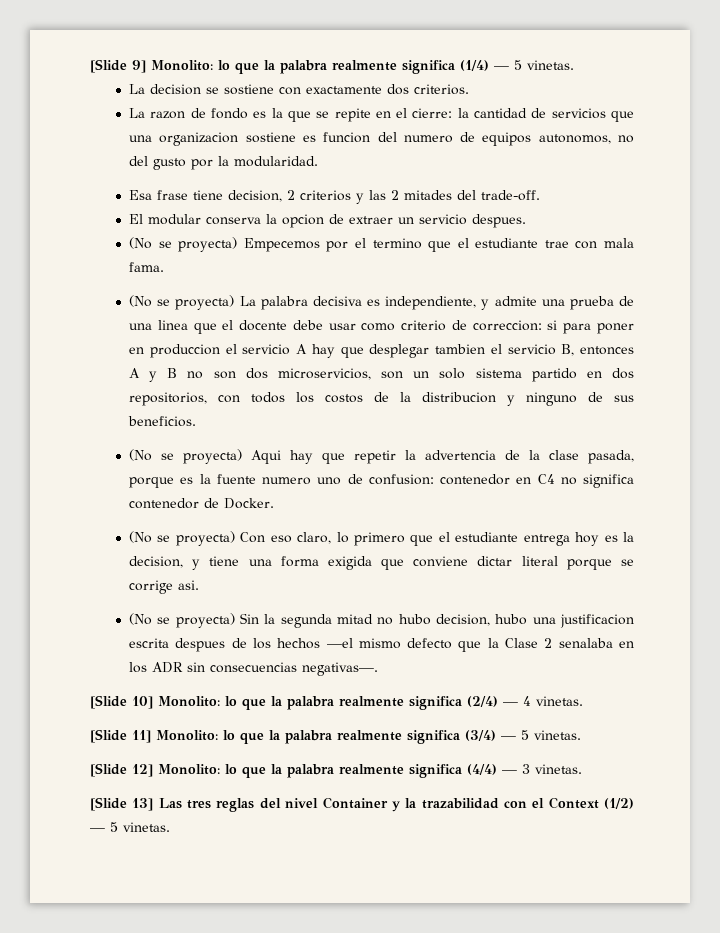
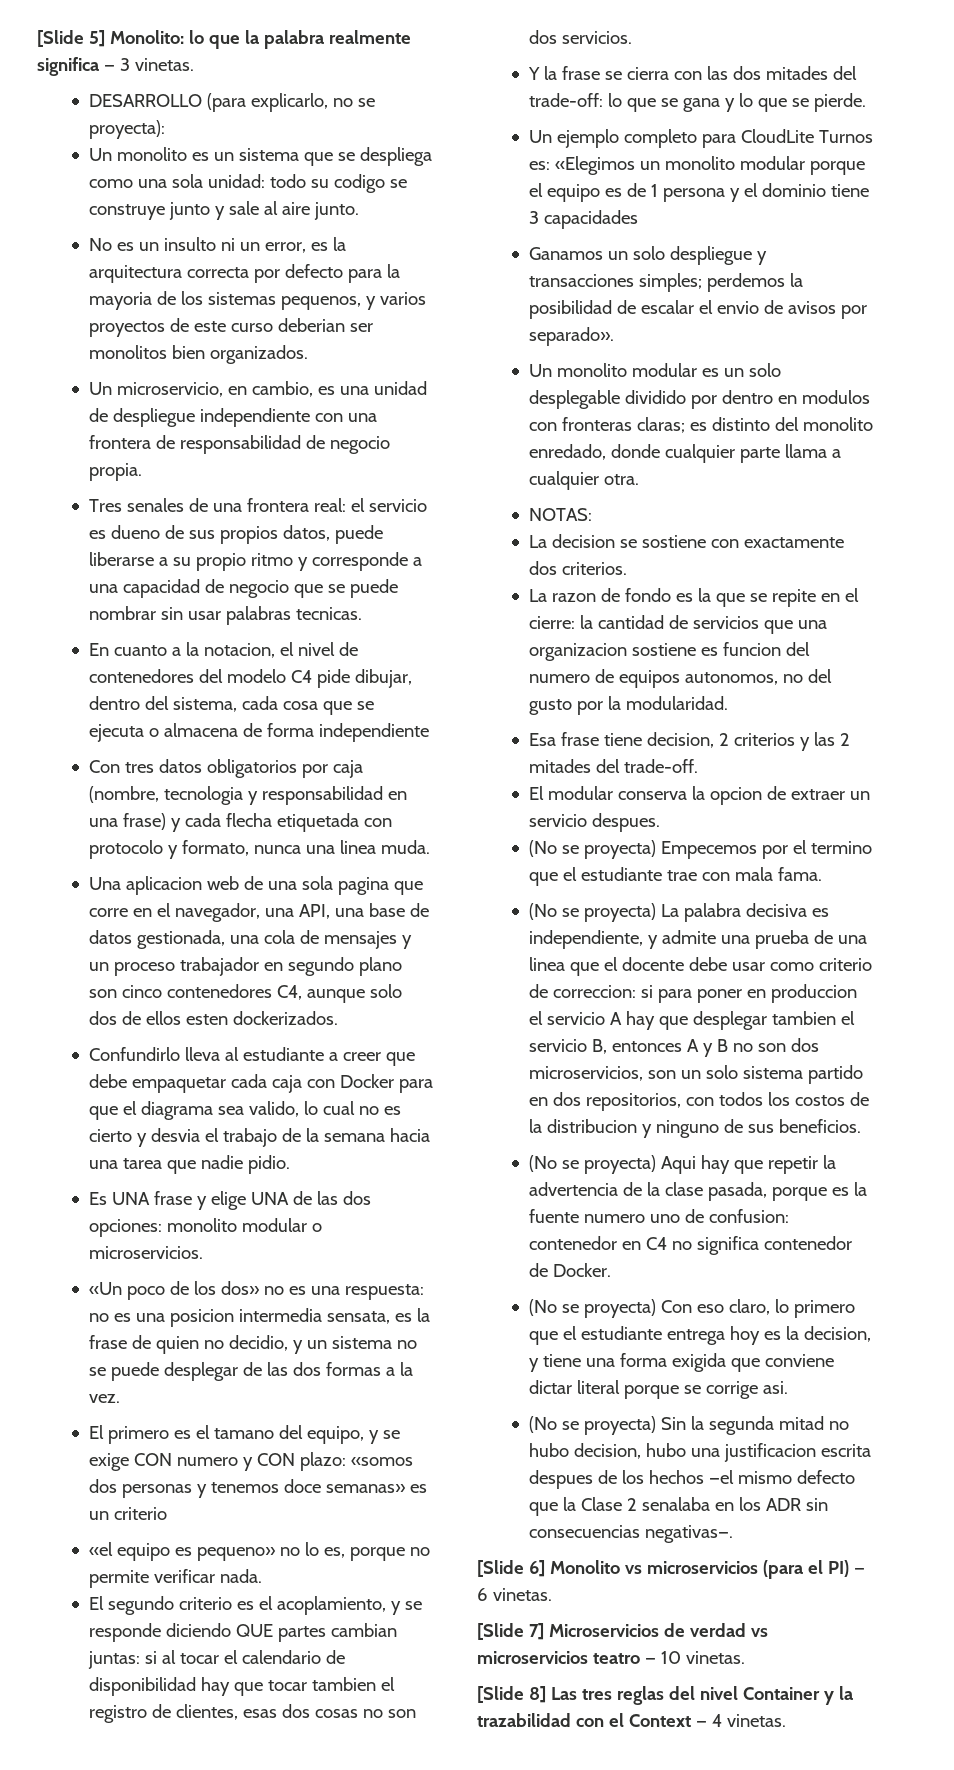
- [Slide 9] Monolito: lo que la palabra realmente significa (1/4) — 5 vinetas.
+ [Slide 5] Monolito: lo que la palabra realmente significa — 3 vinetas.
+ DESARROLLO (para explicarlo, no se proyecta):
+ Un monolito es un sistema que se despliega como una sola unidad: todo su codigo se construye junto y sale al aire junto.
+ No es un insulto ni un error, es la arquitectura correcta por defecto para la mayoria de los sistemas pequenos, y varios proyectos de este curso deberian ser monolitos bien organizados.
+ Un microservicio, en cambio, es una unidad de despliegue independiente con una frontera de responsabilidad de negocio propia.
+ Tres senales de una frontera real: el servicio es dueno de sus propios datos, puede liberarse a su propio ritmo y corresponde a una capacidad de negocio que se puede nombrar sin usar palabras tecnicas.
+ En cuanto a la notacion, el nivel de contenedores del modelo C4 pide dibujar, dentro del sistema, cada cosa que se ejecuta o almacena de forma independiente
+ Con tres datos obligatorios por caja (nombre, tecnologia y responsabilidad en una frase) y cada flecha etiquetada con protocolo y formato, nunca una linea muda.
+ Una aplicacion web de una sola pagina que corre en el navegador, una API, una base de datos gestionada, una cola de mensajes y un proceso trabajador en segundo plano son cinco contenedores C4, aunque solo dos de ellos esten dockerizados.
+ Confundirlo lleva al estudiante a creer que debe empaquetar cada caja con Docker para que el diagrama sea valido, lo cual no es cierto y desvia el trabajo de la semana hacia una tarea que nadie pidio.
+ Es UNA frase y elige UNA de las dos opciones: monolito modular o microservicios.
+ «Un poco de los dos» no es una respuesta: no es una posicion intermedia sensata, es la frase de quien no decidio, y un sistema no se puede desplegar de las dos formas a la vez.
+ El primero es el tamano del equipo, y se exige CON numero y CON plazo: «somos dos personas y tenemos doce semanas» es un criterio
+ «el equipo es pequeno» no lo es, porque no permite verificar nada.
+ El segundo criterio es el acoplamiento, y se responde diciendo QUE partes cambian juntas: si al tocar el calendario de disponibilidad hay que tocar tambien el registro de clientes, esas dos cosas no son dos servicios.
+ Y la frase se cierra con las dos mitades del trade-off: lo que se gana y lo que se pierde.
+ Un ejemplo completo para CloudLite Turnos es: «Elegimos un monolito modular porque el equipo es de 1 persona y el dominio tiene 3 capacidades
+ Ganamos un solo despliegue y transacciones simples; perdemos la posibilidad de escalar el envio de avisos por separado».
+ Un monolito modular es un solo desplegable dividido por dentro en modulos con fronteras claras; es distinto del monolito enredado, donde cualquier parte llama a cualquier otra.
+ NOTAS:
- [Slide 10] Monolito: lo que la palabra realmente significa (2/4) — 4 vinetas.
- [Slide 11] Monolito: lo que la palabra realmente significa (3/4) — 5 vinetas.
- [Slide 12] Monolito: lo que la palabra realmente significa (4/4) — 3 vinetas.
- [Slide 13] Las tres reglas del nivel Container y la trazabilidad con el Context (1/2) — 5 vinetas.
+ [Slide 6] Monolito vs microservicios (para el PI) — 6 vinetas.
+ [Slide 7] Microservicios de verdad vs microservicios teatro — 10 vinetas.
+ [Slide 8] Las tres reglas del nivel Container y la trazabilidad con el Context — 4 vinetas.

